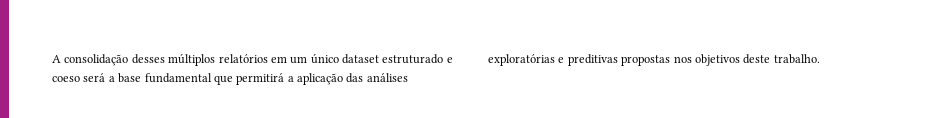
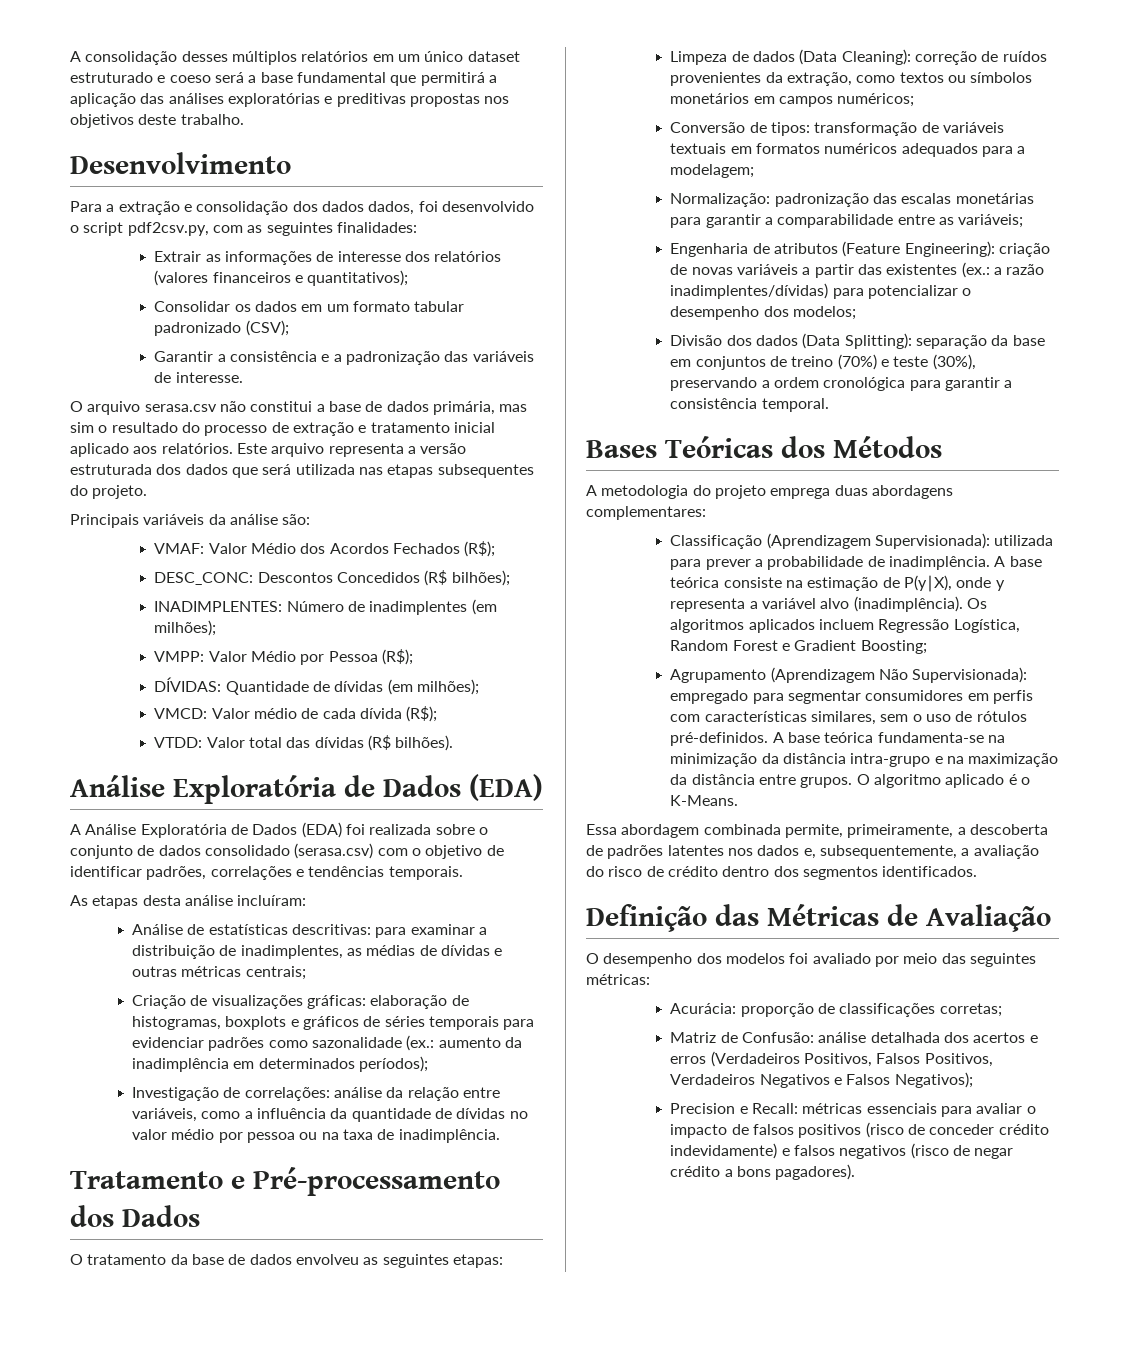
+ Desenvolvimento
+ Para a extração e consolidação dos dados dados, foi desenvolvido o script pdf2csv.py, com as seguintes finalidades:
+ Extrair as informações de interesse dos relatórios (valores financeiros e quantitativos);
+ Consolidar os dados em um formato tabular padronizado (CSV);
+ Garantir a consistência e a padronização das variáveis de interesse.
+ O arquivo serasa.csv não constitui a base de dados primária, mas sim o resultado do processo de extração e tratamento inicial aplicado aos relatórios. Este arquivo representa a versão estruturada dos dados que será utilizada nas etapas subsequentes do projeto.
+ Principais variáveis da análise são:
+ VMAF: Valor Médio dos Acordos Fechados (R$);
+ DESC_CONC: Descontos Concedidos (R$ bilhões);
+ INADIMPLENTES: Número de inadimplentes (em milhões);
+ VMPP: Valor Médio por Pessoa (R$);
+ DÍVIDAS: Quantidade de dívidas (em milhões);
+ VMCD: Valor médio de cada dívida (R$);
+ VTDD: Valor total das dívidas (R$ bilhões).
+ Análise Exploratória de Dados (EDA)
+ A Análise Exploratória de Dados (EDA) foi realizada sobre o conjunto de dados consolidado (serasa.csv) com o objetivo de identificar padrões, correlações e tendências temporais.
+ As etapas desta análise incluíram:
+ Análise de estatísticas descritivas: para examinar a distribuição de inadimplentes, as médias de dívidas e outras métricas centrais;
+ Criação de visualizações gráficas: elaboração de histogramas, boxplots e gráficos de séries temporais para evidenciar padrões como sazonalidade (ex.: aumento da inadimplência em determinados períodos);
+ Investigação de correlações: análise da relação entre variáveis, como a influência da quantidade de dívidas no valor médio por pessoa ou na taxa de inadimplência.
+ Tratamento e Pré-processamento dos Dados
+ O tratamento da base de dados envolveu as seguintes etapas:
+ Limpeza de dados (Data Cleaning): correção de ruídos provenientes da extração, como textos ou símbolos monetários em campos numéricos;
+ Conversão de tipos: transformação de variáveis textuais em formatos numéricos adequados para a modelagem;
+ Normalização: padronização das escalas monetárias para garantir a comparabilidade entre as variáveis;
+ Engenharia de atributos (Feature Engineering): criação de novas variáveis a partir das existentes (ex.: a razão inadimplentes/dívidas) para potencializar o desempenho dos modelos;
+ Divisão dos dados (Data Splitting): separação da base em conjuntos de treino (70%) e teste (30%), preservando a ordem cronológica para garantir a consistência temporal.
+ Bases Teóricas dos Métodos
+ A metodologia do projeto emprega duas abordagens complementares:
+ Classificação (Aprendizagem Supervisionada): utilizada para prever a probabilidade de inadimplência. A base teórica consiste na estimação de P(y∣X), onde y representa a variável alvo (inadimplência). Os algoritmos aplicados incluem Regressão Logística, Random Forest e Gradient Boosting;
+ Agrupamento (Aprendizagem Não Supervisionada): empregado para segmentar consumidores em perfis com características similares, sem o uso de rótulos pré-definidos. A base teórica fundamenta-se na minimização da distância intra-grupo e na maximização da distância entre grupos. O algoritmo aplicado é o K-Means.
+ Essa abordagem combinada permite, primeiramente, a descoberta de padrões latentes nos dados e, subsequentemente, a avaliação do risco de crédito dentro dos segmentos identificados.
+ Definição das Métricas de Avaliação
+ O desempenho dos modelos foi avaliado por meio das seguintes métricas:
+ Acurácia: proporção de classificações corretas;
+ Matriz de Confusão: análise detalhada dos acertos e erros (Verdadeiros Positivos, Falsos Positivos, Verdadeiros Negativos e Falsos Negativos);
+ Precision e Recall: métricas essenciais para avaliar o impacto de falsos positivos (risco de conceder crédito indevidamente) e falsos negativos (risco de negar crédito a bons pagadores).

